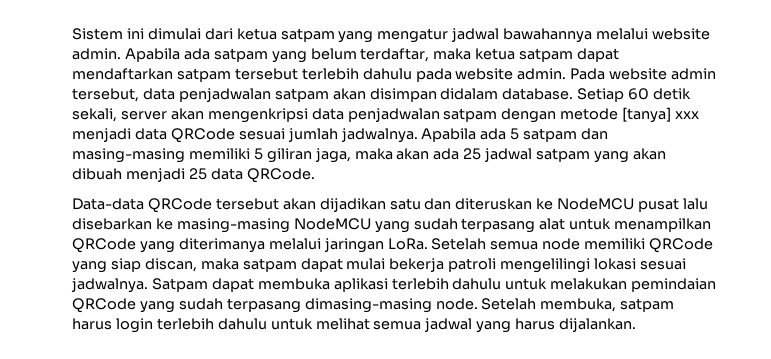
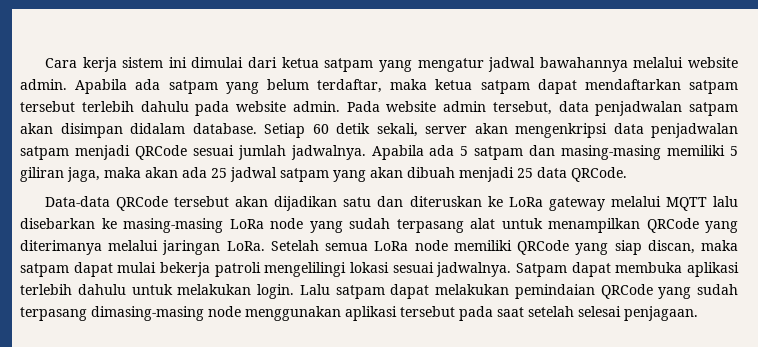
- Sistem ini dimulai dari ketua satpam yang mengatur jadwal bawahannya melalui website admin.
+ Cara kerja sistem ini dimulai dari ketua satpam yang mengatur jadwal bawahannya melalui website admin.
- Setiap 60 detik sekali, server akan mengenkripsi data penjadwalan satpam dengan metode [tanya] xxx menjadi data QRCode sesuai jumlah jadwalnya.
+ Setiap 60 detik sekali, server akan mengenkripsi data penjadwalan satpam menjadi QRCode sesuai jumlah jadwalnya.
- Data-data QRCode tersebut akan dijadikan satu dan diteruskan ke NodeMCU pusat lalu disebarkan ke masing-masing NodeMCU yang sudah terpasang alat untuk menampilkan QRCode yang diterimanya melalui jaringan LoRa.
+ Data-data QRCode tersebut akan dijadikan satu dan diteruskan ke LoRa gateway melalui MQTT lalu disebarkan ke masing-masing LoRa node yang sudah terpasang alat untuk menampilkan QRCode yang diterimanya melalui jaringan LoRa.
- Setelah semua node memiliki QRCode yang siap discan, maka satpam dapat mulai bekerja patroli mengelilingi lokasi sesuai jadwalnya.
+ Setelah semua LoRa node memiliki QRCode yang siap discan, maka satpam dapat mulai bekerja patroli mengelilingi lokasi sesuai jadwalnya.
- Satpam dapat membuka aplikasi terlebih dahulu untuk melakukan pemindaian QRCode yang sudah terpasang dimasing-masing node. Setelah membuka, satpam harus login terlebih dahulu untuk melihat semua jadwal yang harus dijalankan.
+ Satpam dapat membuka aplikasi terlebih dahulu untuk melakukan login. Lalu satpam dapat melakukan pemindaian QRCode yang sudah terpasang dimasing-masing node menggunakan aplikasi tersebut pada saat setelah selesai penjagaan.

